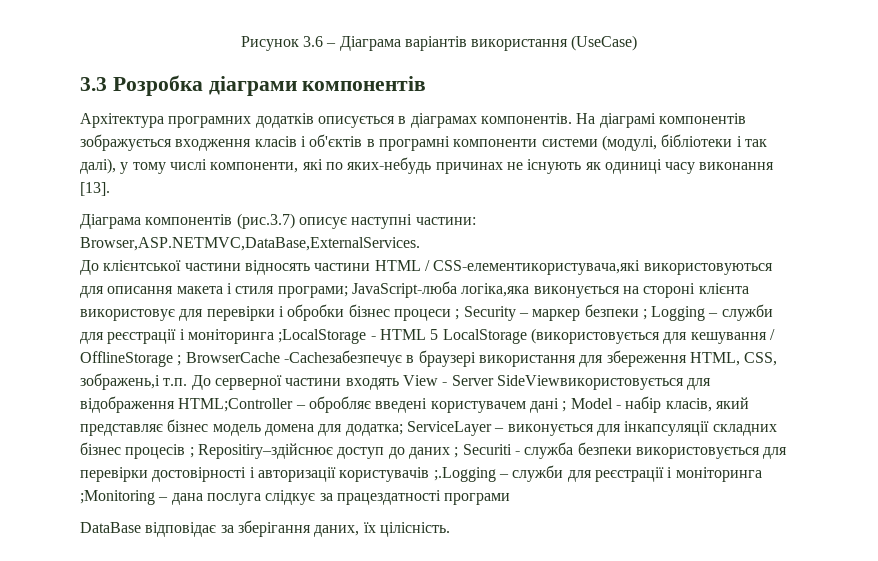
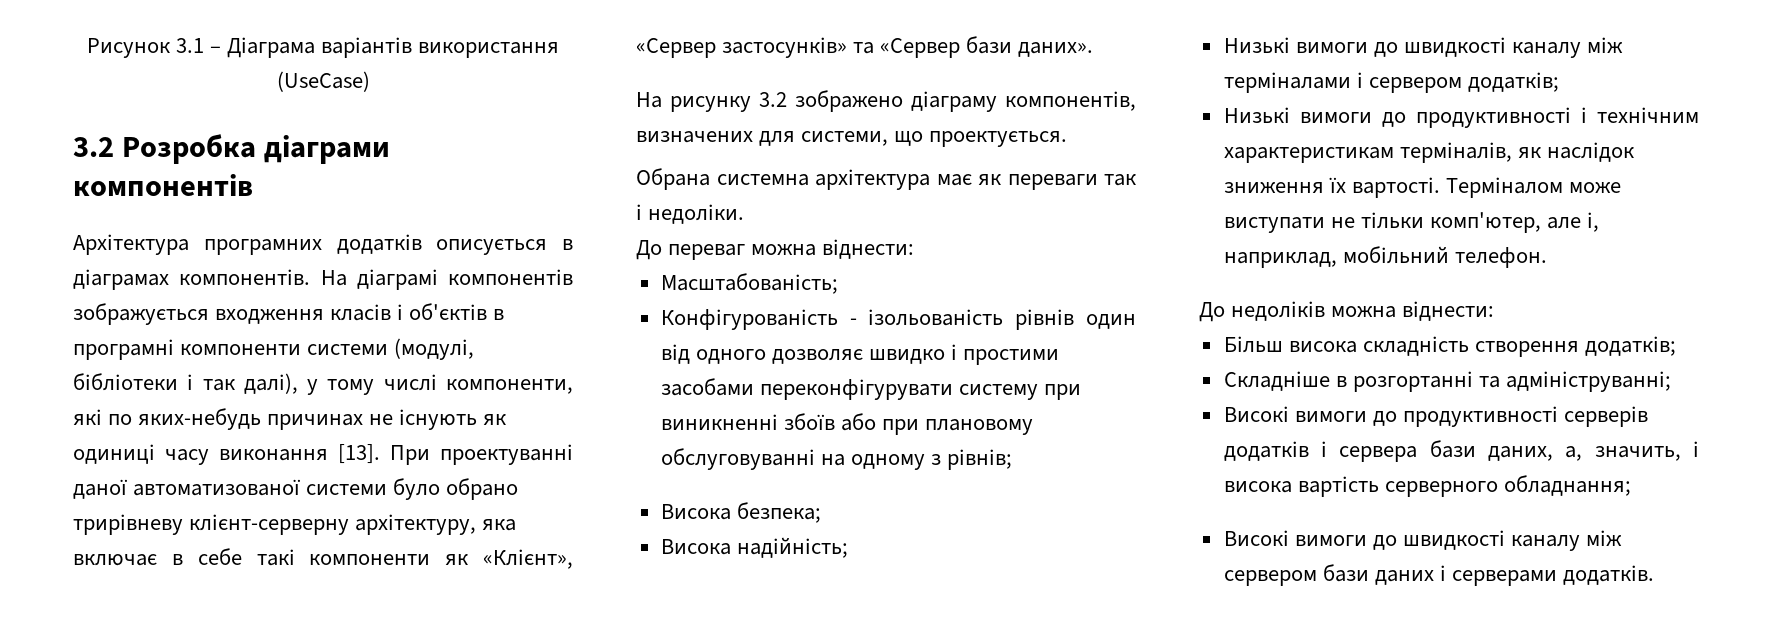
- Рисунок 3.6 – Діаграма варіантів використання (UseCase)
+ Рисунок 3.1 – Діаграма варіантів використання (UseCase)
- 3.3 Розробка діаграми компонентів
+ 3.2 Розробка діаграми компонентів
- На діаграмі компонентів зображується входження класів і об'єктів в програмні компоненти системи (модулі, бібліотеки і так далі), у тому числі компоненти, які по яких-небудь причинах не існують як одиниці часу виконання [13].
- Діаграма компонентів (рис.3.7) описує наступні частини: Browser,ASP.NETMVC,DataBase,ExternalServices.
- До клієнтської частини відносять частини HTML / CSS-елементикористувача,які використовуються для описання макета і стиля програми; JavaScript-люба логіка,яка виконується на стороні клієнта використовує для перевірки і обробки бізнес процеси ; Security – маркер безпеки ; Logging – служби для реєстрації і моніторинга ;LocalStorage - HTML 5 LocalStorage (використовується для кешування / OfflineStorage ; BrowserCache -Cacheзабезпечує в браузері використання для збереження HTML, CSS, зображень,і т.п. До серверної частини входять View - Server SideViewвикористовується для відображення HTML;Controller – обробляє введені користувачем дані ; Model - набір класів, який представляє бізнес модель домена для додатка; ServiceLayer – виконується для інкапсуляції складних бізнес процесів ; Repositiry–здійснює доступ до даних ; Securiti - служба безпеки використовується для перевірки достовірності і авторизації користувачів ;.Logging – служби для реєстрації і моніторинга ;Monitoring – дана послуга слідкує за працездатності програми
- DataBase відповідає за зберігання даних, їх цілісність.
+ На діаграмі компонентів зображується входження класів і об'єктів в програмні компоненти системи (модулі, бібліотеки і так далі), у тому числі компоненти, які по яких-небудь причинах не існують як одиниці часу виконання [13]. При проектуванні даної автоматизованої системи було обрано трирівневу клієнт-серверну архітектуру, яка включає в себе такі компоненти як «Клієнт», «Сервер застосунків» та «Сервер бази даних».
+ На рисунку 3.2 зображено діаграму компонентів, визначених для системи, що проектується.
+ Обрана системна архітектура має як переваги так і недоліки.
+ До переваг можна віднести:
+ Масштабованість;
+ Конфігурованість - ізольованість рівнів один від одного дозволяє швидко і простими засобами переконфігурувати систему при виникненні збоїв або при плановому обслуговуванні на одному з рівнів;
+ Висока безпека;
+ Висока надійність;
+ Низькі вимоги до швидкості каналу між терміналами і сервером додатків;
+ Низькі вимоги до продуктивності і технічним характеристикам терміналів, як наслідок зниження їх вартості. Терміналом може виступати не тільки комп'ютер, але і, наприклад, мобільний телефон.
+ До недоліків можна віднести:
+ Більш висока складність створення додатків;
+ Складніше в розгортанні та адмініструванні;
+ Високі вимоги до продуктивності серверів додатків і сервера бази даних, а, значить, і висока вартість серверного обладнання;
+ Високі вимоги до швидкості каналу між сервером бази даних і серверами додатків.

